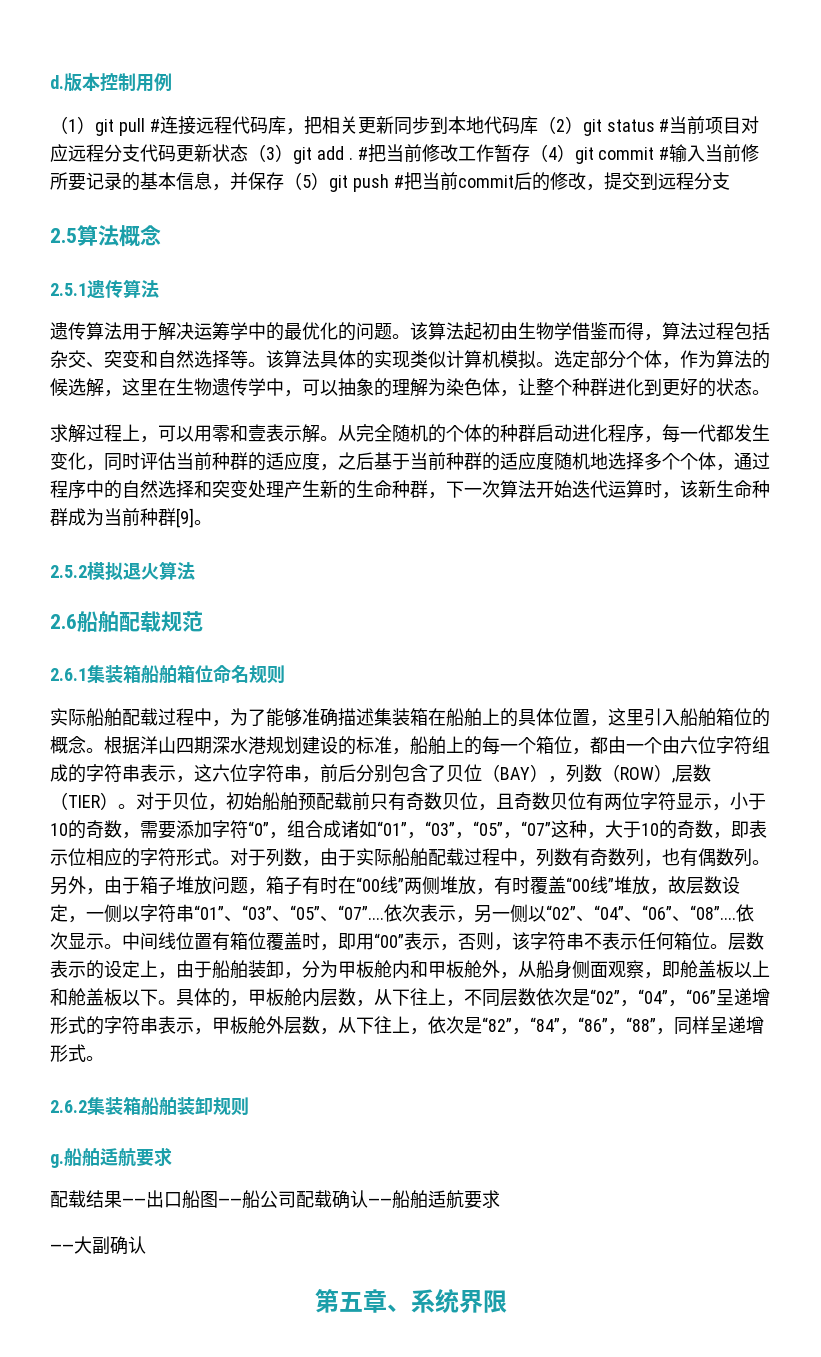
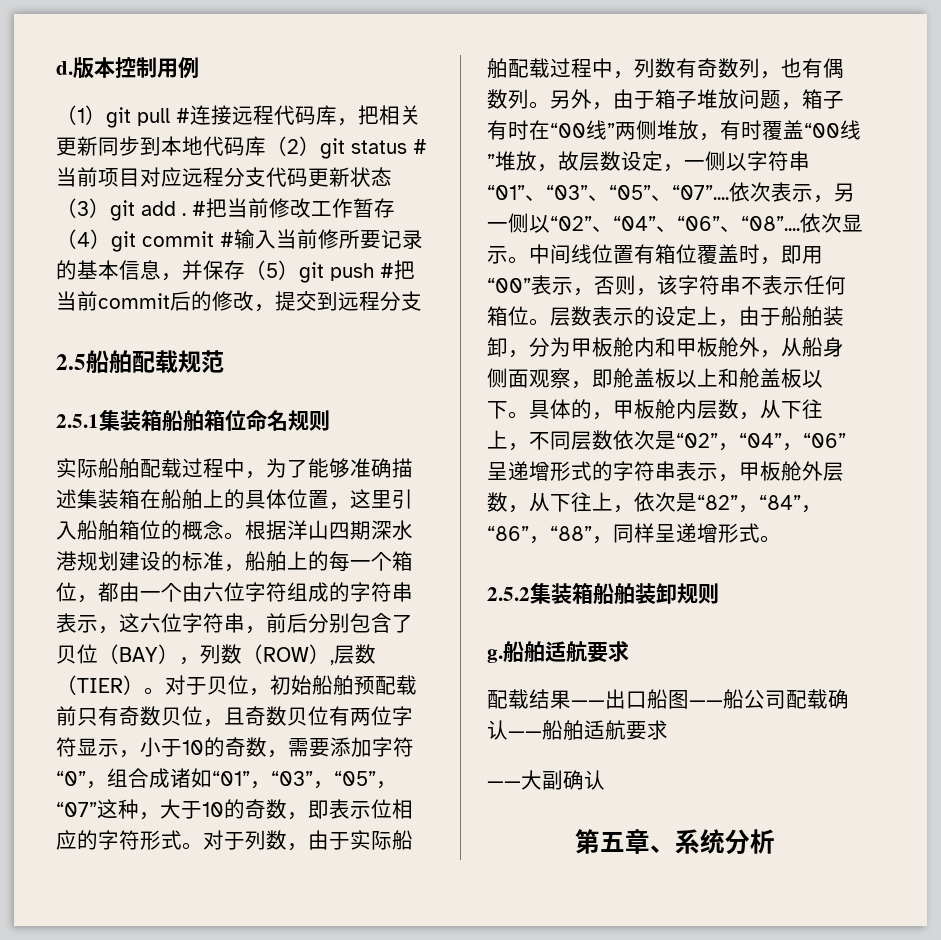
- 2.5算法概念
- 2.5.1遗传算法
- 遗传算法用于解决运筹学中的最优化的问题。该算法起初由生物学借鉴而得，算法过程包括杂交、突变和自然选择等。该算法具体的实现类似计算机模拟。选定部分个体，作为算法的候选解，这里在生物遗传学中，可以抽象的理解为染色体，让整个种群进化到更好的状态。
- 求解过程上，可以用零和壹表示解。从完全随机的个体的种群启动进化程序，每一代都发生变化，同时评估当前种群的适应度，之后基于当前种群的适应度随机地选择多个个体，通过程序中的自然选择和突变处理产生新的生命种群，下一次算法开始迭代运算时，该新生命种群成为当前种群[9]。
- 2.5.2模拟退火算法
- 2.6船舶配载规范
+ 2.5船舶配载规范
- 2.6.1集装箱船舶箱位命名规则
+ 2.5.1集装箱船舶箱位命名规则
- 2.6.2集装箱船舶装卸规则
+ 2.5.2集装箱船舶装卸规则
- 第五章、系统界限
+ 第五章、系统分析

